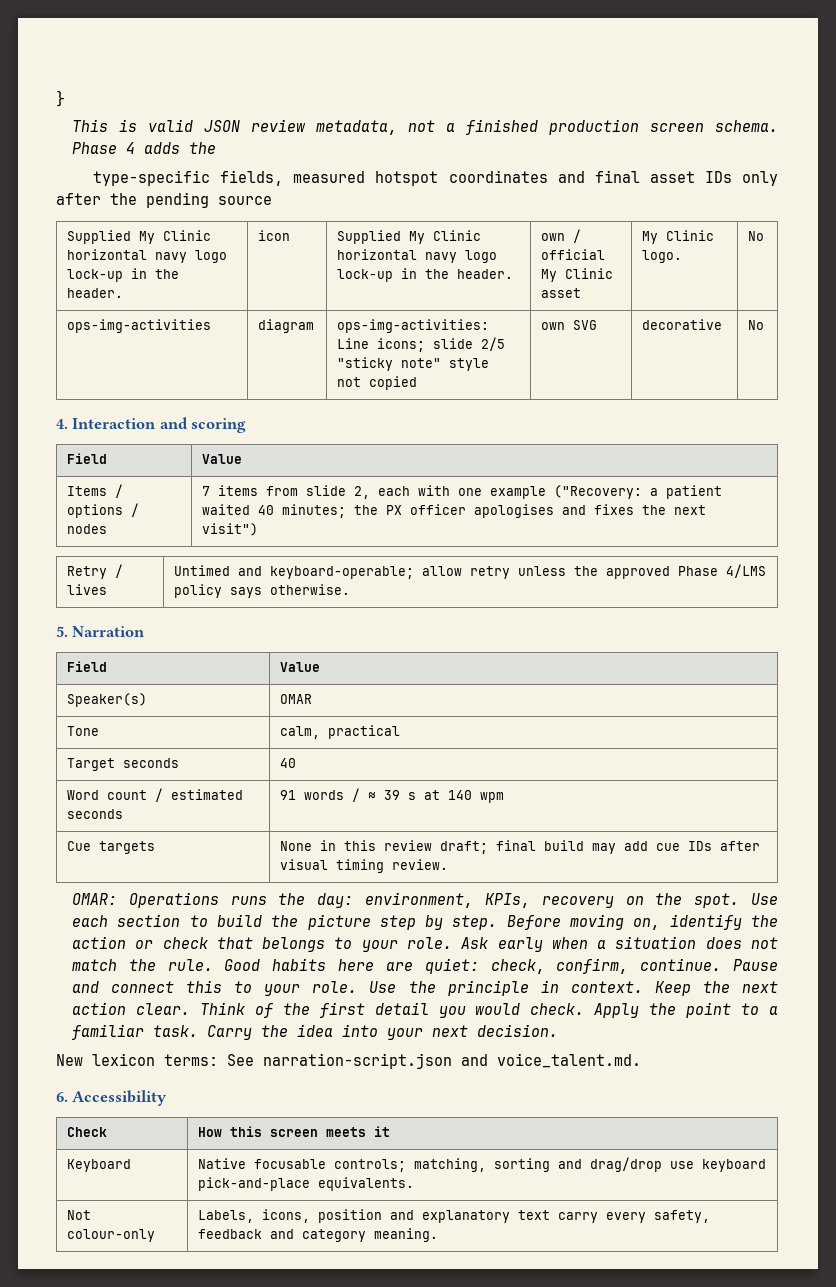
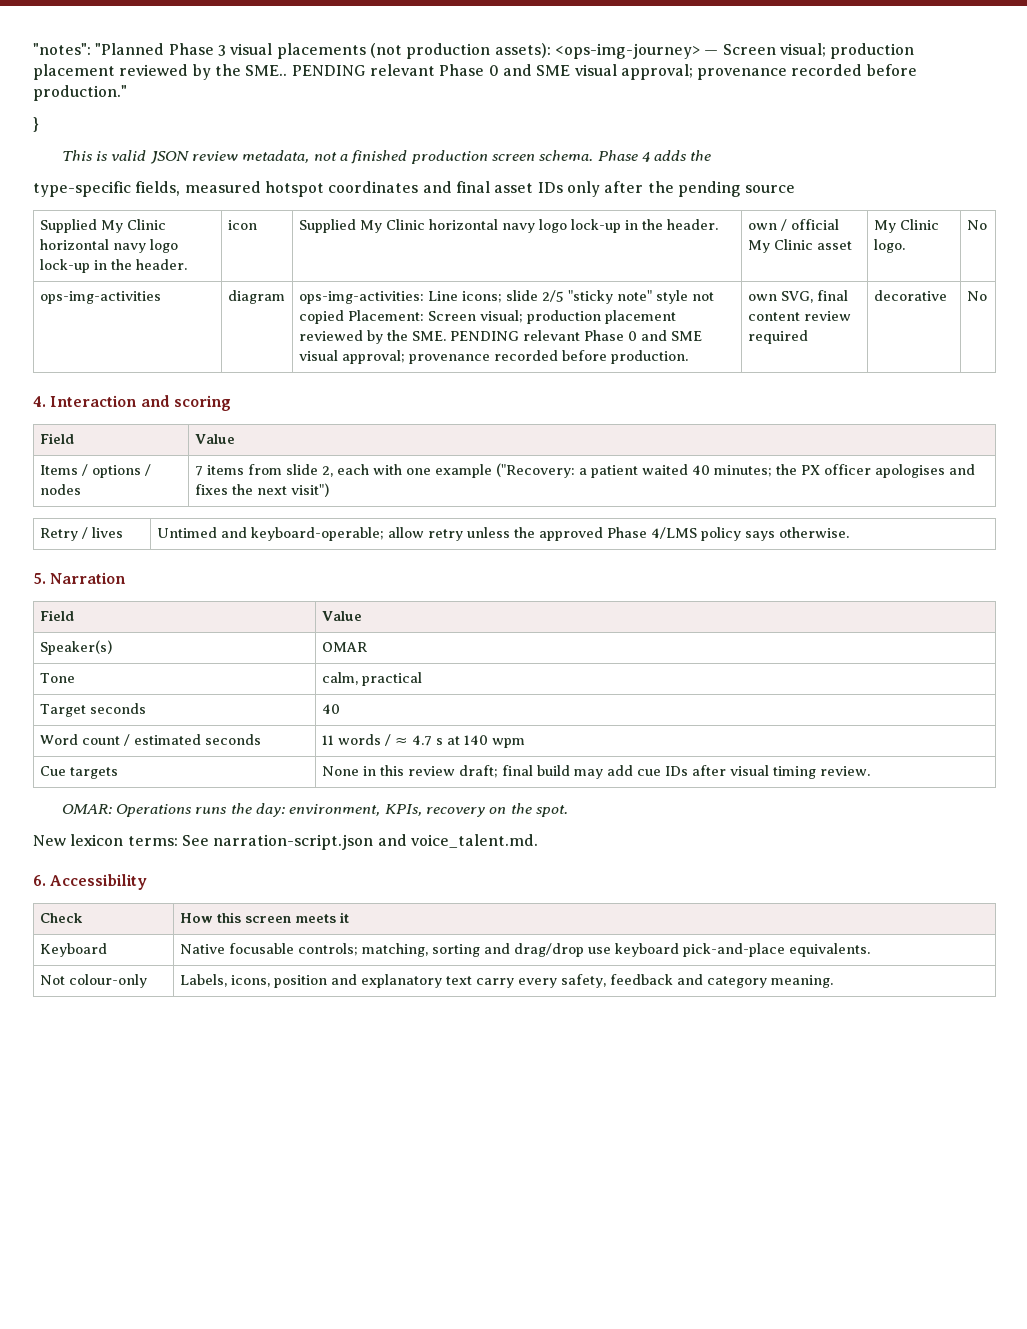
+ "notes": "Planned Phase 3 visual placements (not production assets): <ops-img-journey> — Screen visual; production placement reviewed by the SME.. PENDING relevant Phase 0 and SME visual approval; provenance recorded before production."
- ops-img-activities: Line icons; slide 2/5 "sticky note" style not copied | own SVG
+ ops-img-activities: Line icons; slide 2/5 "sticky note" style not copied Placement: Screen visual; production placement reviewed by the SME. PENDING relevant Phase 0 and SME visual approval; provenance recorded before production. | own SVG, final content review required
- Word count / estimated seconds | 91 words / ≈ 39 s at 140 wpm
+ Word count / estimated seconds | 11 words / ≈ 4.7 s at 140 wpm
- Use each section to build the picture step by step. Before moving on, identify the action or check that belongs to your role. Ask early when a situation does not match the rule. Good habits here are quiet: check, confirm, continue. Pause and connect this to your role. Use the principle in context. Keep the next action clear. Think of the first detail you would check. Apply the point to a familiar task. Carry the idea into your next decision.

